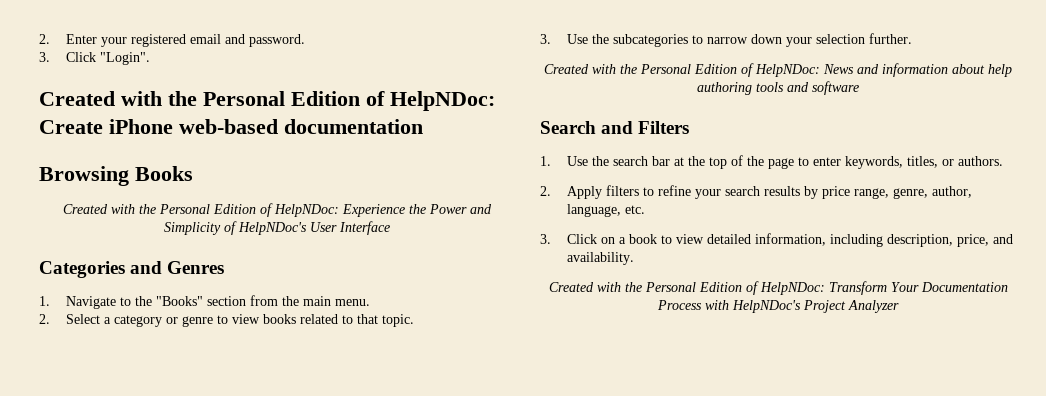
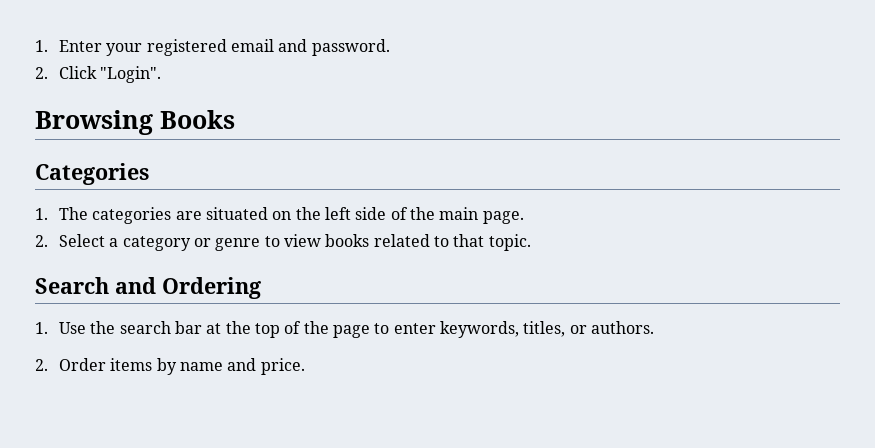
- 2. Enter your registered email and password.
+ 1. Enter your registered email and password.
- 3. Click "Login".
+ 2. Click "Login".
- Created with the Personal Edition of HelpNDoc: Create iPhone web-based documentation
  Browsing Books
- Created with the Personal Edition of HelpNDoc: Experience the Power and Simplicity of HelpNDoc's User Interface
- Categories and Genres
- 1. Navigate to the "Books" section from the main menu.
+ Categories
+ 1. The categories are situated on the left side of the main page.
- 3. Use the subcategories to narrow down your selection further.
- Created with the Personal Edition of HelpNDoc: News and information about help authoring tools and software
- Search and Filters
+ Search and Ordering
- 2. Apply filters to refine your search results by price range, genre, author, language, etc.
- 3. Click on a book to view detailed information, including description, price, and availability.
- Created with the Personal Edition of HelpNDoc: Transform Your Documentation Process with HelpNDoc's Project Analyzer
+ 2. Order items by name and price.

